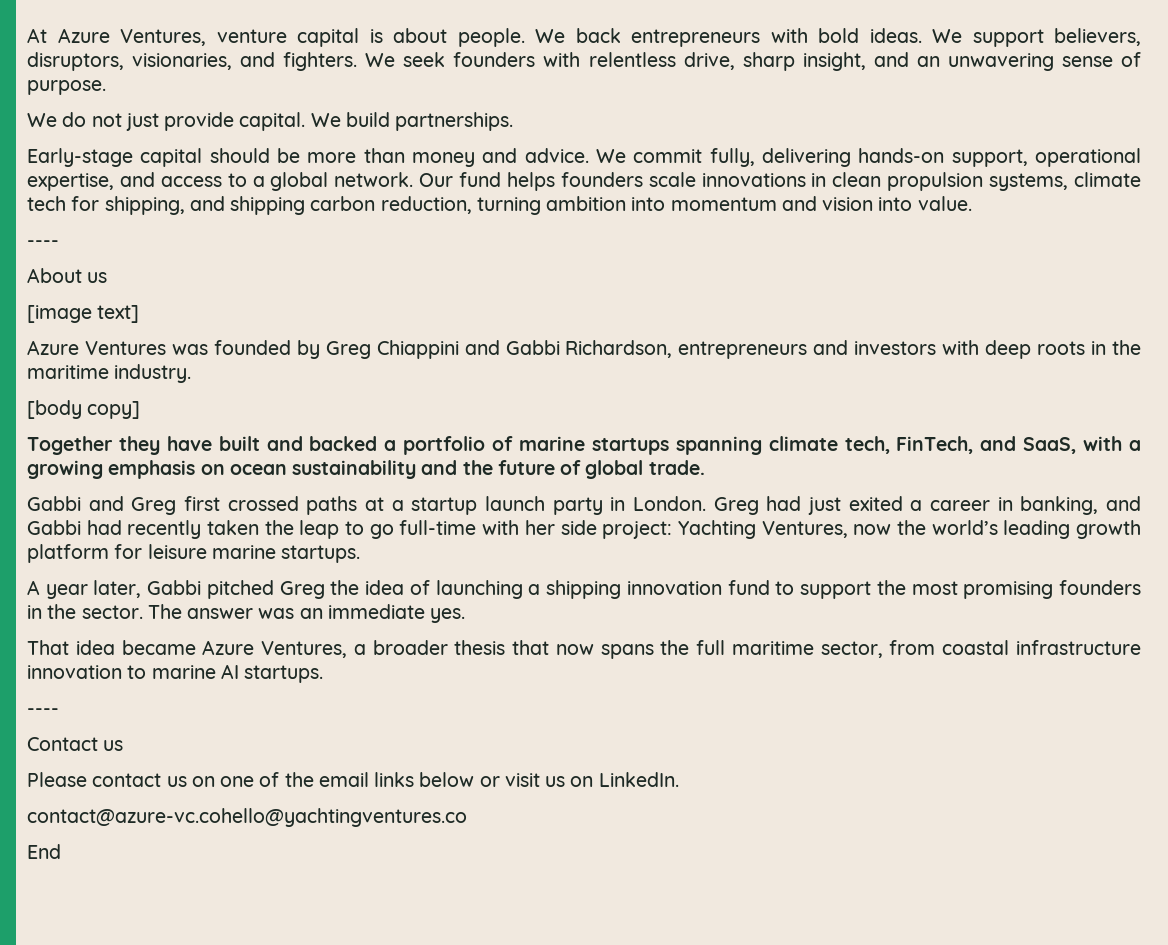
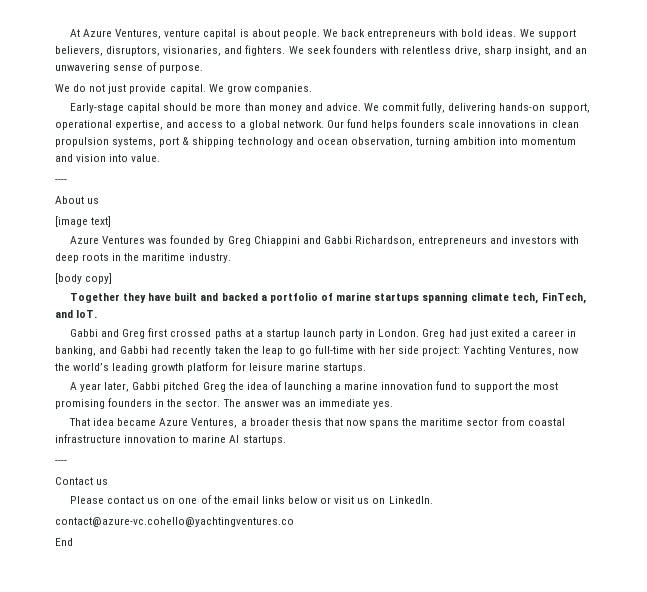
- We build partnerships.
+ We grow companies.
- Our fund helps founders scale innovations in clean propulsion systems, climate tech for shipping, and shipping carbon reduction, turning ambition into momentum and vision into value.
+ Our fund helps founders scale innovations in clean propulsion systems, port & shipping technology and ocean observation, turning ambition into momentum and vision into value.
- Together they have built and backed a portfolio of marine startups spanning climate tech, FinTech, and SaaS, with a growing emphasis on ocean sustainability and the future of global trade.
+ Together they have built and backed a portfolio of marine startups spanning climate tech, FinTech, and IoT.
- A year later, Gabbi pitched Greg the idea of launching a shipping innovation fund to support the most promising founders in the sector.
+ A year later, Gabbi pitched Greg the idea of launching a marine innovation fund to support the most promising founders in the sector.
- That idea became Azure Ventures, a broader thesis that now spans the full maritime sector, from coastal infrastructure innovation to marine AI startups.
+ That idea became Azure Ventures, a broader thesis that now spans the maritime sector from coastal infrastructure innovation to marine AI startups.

